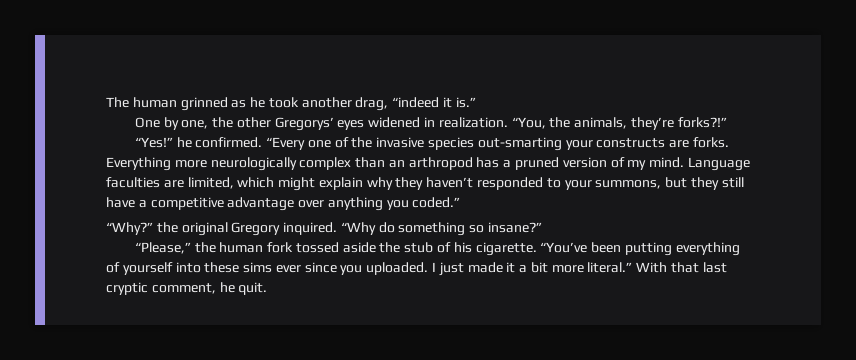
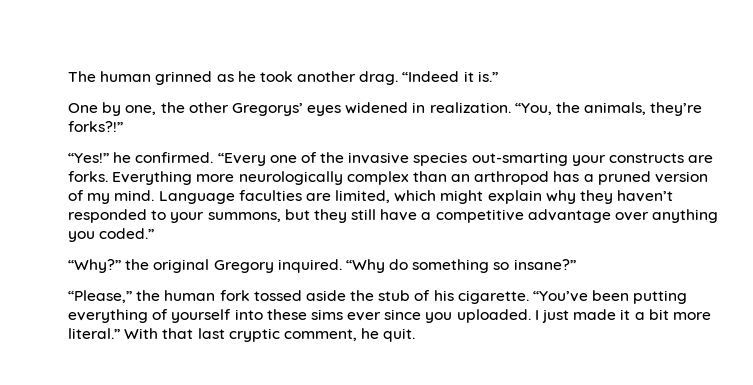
- The human grinned as he took another drag, “indeed it is.”
+ The human grinned as he took another drag. “Indeed it is.”

